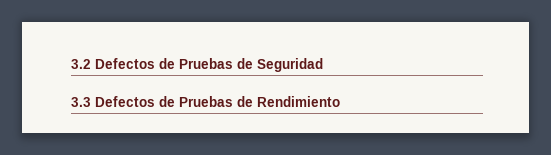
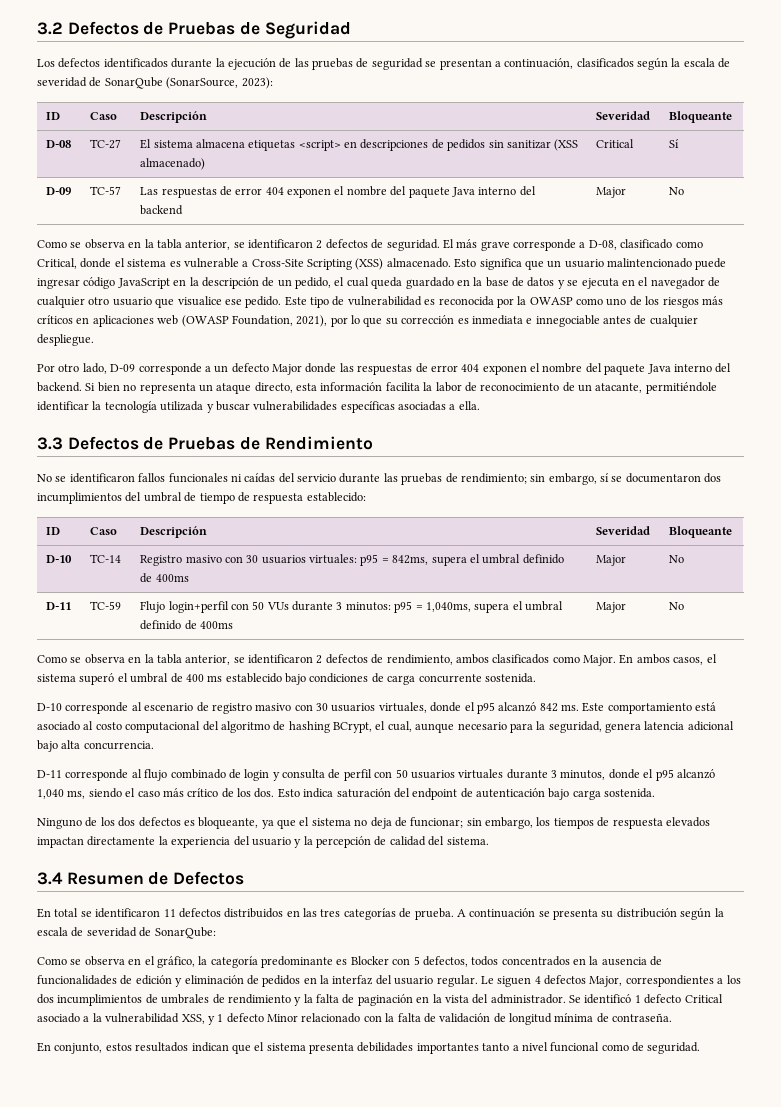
+ Los defectos identificados durante la ejecución de las pruebas de seguridad se presentan a continuación, clasificados según la escala de severidad de SonarQube (SonarSource, 2023):
+ ID | Caso | Descripción | Severidad | Bloqueante
+ D-08 | TC-27 | El sistema almacena etiquetas <script> en descripciones de pedidos sin sanitizar (XSS almacenado) | Critical | Sí
+ D-09 | TC-57 | Las respuestas de error 404 exponen el nombre del paquete Java interno del backend | Major | No
+ Como se observa en la tabla anterior, se identificaron 2 defectos de seguridad. El más grave corresponde a D-08, clasificado como Critical, donde el sistema es vulnerable a Cross-Site Scripting (XSS) almacenado. Esto significa que un usuario malintencionado puede ingresar código JavaScript en la descripción de un pedido, el cual queda guardado en la base de datos y se ejecuta en el navegador de cualquier otro usuario que visualice ese pedido. Este tipo de vulnerabilidad es reconocida por la OWASP como uno de los riesgos más críticos en aplicaciones web (OWASP Foundation, 2021), por lo que su corrección es inmediata e innegociable antes de cualquier despliegue.
+ Por otro lado, D-09 corresponde a un defecto Major donde las respuestas de error 404 exponen el nombre del paquete Java interno del backend. Si bien no representa un ataque directo, esta información facilita la labor de reconocimiento de un atacante, permitiéndole identificar la tecnología utilizada y buscar vulnerabilidades específicas asociadas a ella.
+ No se identificaron fallos funcionales ni caídas del servicio durante las pruebas de rendimiento; sin embargo, sí se documentaron dos incumplimientos del umbral de tiempo de respuesta establecido:
+ ID | Caso | Descripción | Severidad | Bloqueante
+ D-10 | TC-14 | Registro masivo con 30 usuarios virtuales: p95 = 842ms, supera el umbral definido de 400ms | Major | No
+ D-11 | TC-59 | Flujo login+perfil con 50 VUs durante 3 minutos: p95 = 1,040ms, supera el umbral definido de 400ms | Major | No
+ Como se observa en la tabla anterior, se identificaron 2 defectos de rendimiento, ambos clasificados como Major. En ambos casos, el sistema superó el umbral de 400 ms establecido bajo condiciones de carga concurrente sostenida.
+ D-10 corresponde al escenario de registro masivo con 30 usuarios virtuales, donde el p95 alcanzó 842 ms. Este comportamiento está asociado al costo computacional del algoritmo de hashing BCrypt, el cual, aunque necesario para la seguridad, genera latencia adicional bajo alta concurrencia.
+ D-11 corresponde al flujo combinado de login y consulta de perfil con 50 usuarios virtuales durante 3 minutos, donde el p95 alcanzó 1,040 ms, siendo el caso más crítico de los dos. Esto indica saturación del endpoint de autenticación bajo carga sostenida.
+ Ninguno de los dos defectos es bloqueante, ya que el sistema no deja de funcionar; sin embargo, los tiempos de respuesta elevados impactan directamente la experiencia del usuario y la percepción de calidad del sistema.
+ 3.4 Resumen de Defectos
+ En total se identificaron 11 defectos distribuidos en las tres categorías de prueba. A continuación se presenta su distribución según la escala de severidad de SonarQube:
+ Como se observa en el gráfico, la categoría predominante es Blocker con 5 defectos, todos concentrados en la ausencia de funcionalidades de edición y eliminación de pedidos en la interfaz del usuario regular. Le siguen 4 defectos Major, correspondientes a los dos incumplimientos de umbrales de rendimiento y la falta de paginación en la vista del administrador. Se identificó 1 defecto Critical asociado a la vulnerabilidad XSS, y 1 defecto Minor relacionado con la falta de validación de longitud mínima de contraseña.
+ En conjunto, estos resultados indican que el sistema presenta debilidades importantes tanto a nivel funcional como de seguridad.

